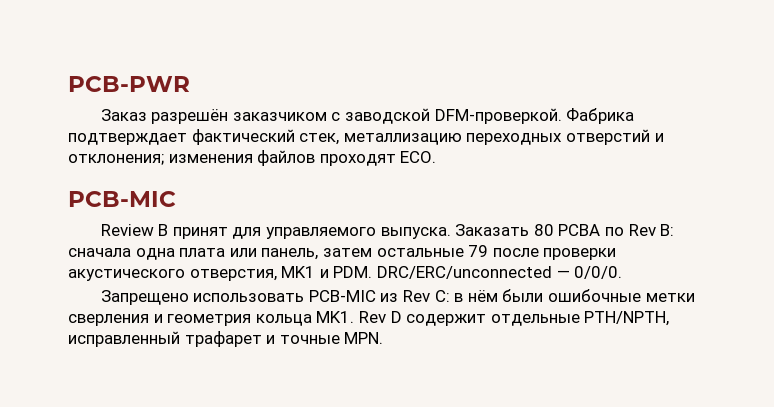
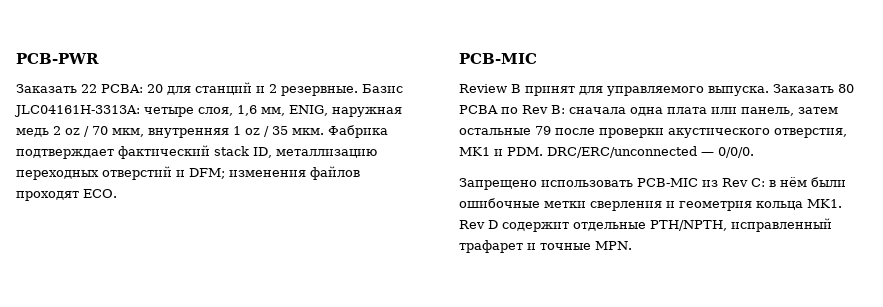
- Заказ разрешён заказчиком с заводской DFM-проверкой.
+ Заказать 22 PCBA: 20 для станций и 2 резервные. Базис JLC04161H-3313A: четыре слоя, 1,6 мм, ENIG, наружная медь 2 oz / 70 мкм, внутренняя 1 oz / 35 мкм.
- Фабрика подтверждает фактический стек, металлизацию переходных отверстий и отклонения; изменения файлов проходят ECO.
+ Фабрика подтверждает фактический stack ID, металлизацию переходных отверстий и DFM; изменения файлов проходят ECO.

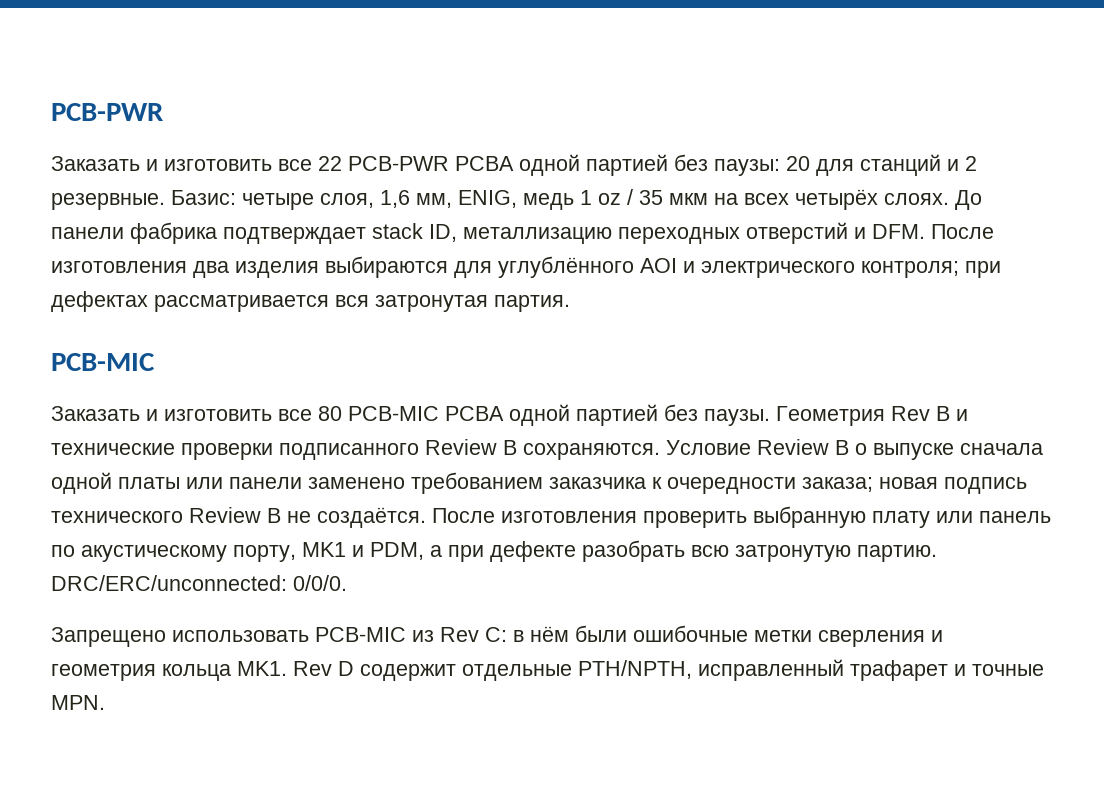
- Заказать 22 PCBA: 20 для станций и 2 резервные.
+ Заказать и изготовить все 22 PCB-PWR PCBA одной партией без паузы: 20 для станций и 2 резервные.
- Базис JLC04161H-3313A: четыре слоя, 1,6 мм, ENIG, наружная медь 2 oz / 70 мкм, внутренняя 1 oz / 35 мкм. Фабрика подтверждает фактический stack ID, металлизацию переходных отверстий и DFM; изменения файлов проходят ECO.
+ Базис: четыре слоя, 1,6 мм, ENIG, медь 1 oz / 35 мкм на всех четырёх слоях. До панели фабрика подтверждает stack ID, металлизацию переходных отверстий и DFM. После изготовления два изделия выбираются для углублённого AOI и электрического контроля; при дефектах рассматривается вся затронутая партия.
  PCB-MIC
- Review B принят для управляемого выпуска. Заказать 80 PCBA по Rev B: сначала одна плата или панель, затем остальные 79 после проверки акустического отверстия, MK1 и PDM. DRC/ERC/unconnected — 0/0/0.
+ Заказать и изготовить все 80 PCB-MIC PCBA одной партией без паузы. Геометрия Rev B и технические проверки подписанного Review B сохраняются. Условие Review B о выпуске сначала одной платы или панели заменено требованием заказчика к очередности заказа; новая подпись технического Review B не создаётся. После изготовления проверить выбранную плату или панель по акустическому порту, MK1 и PDM, а при дефекте разобрать всю затронутую партию. DRC/ERC/unconnected: 0/0/0.

